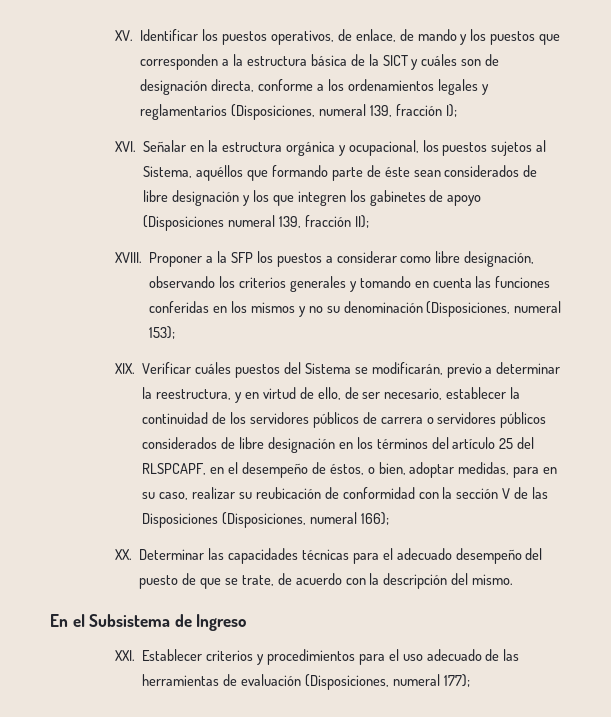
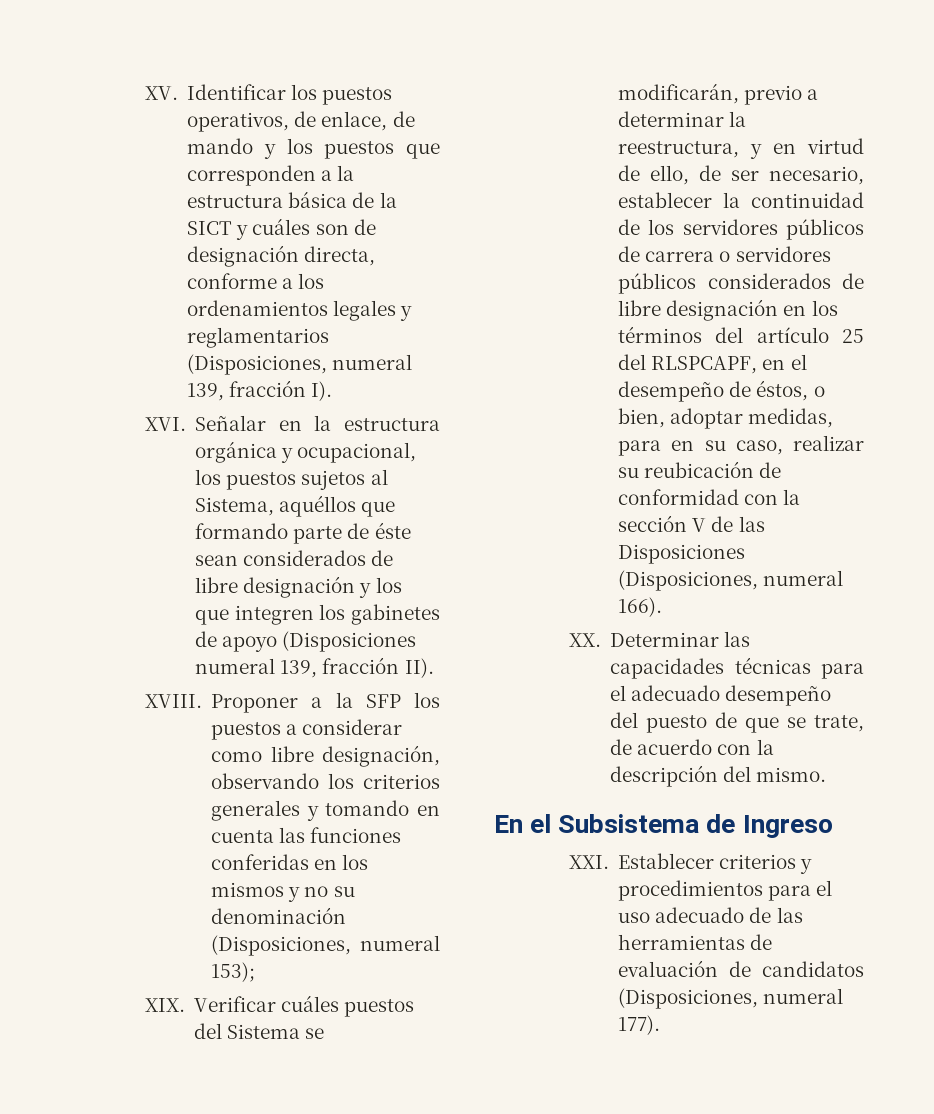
- XV. Identificar los puestos operativos, de enlace, de mando y los puestos que corresponden a la estructura básica de la SICT y cuáles son de designación directa, conforme a los ordenamientos legales y reglamentarios (Disposiciones, numeral 139, fracción I);
+ XV. Identificar los puestos operativos, de enlace, de mando y los puestos que corresponden a la estructura básica de la SICT y cuáles son de designación directa, conforme a los ordenamientos legales y reglamentarios (Disposiciones, numeral 139, fracción I).
- XVI. Señalar en la estructura orgánica y ocupacional, los puestos sujetos al Sistema, aquéllos que formando parte de éste sean considerados de libre designación y los que integren los gabinetes de apoyo (Disposiciones numeral 139, fracción II);
+ XVI. Señalar en la estructura orgánica y ocupacional, los puestos sujetos al Sistema, aquéllos que formando parte de éste sean considerados de libre designación y los que integren los gabinetes de apoyo (Disposiciones numeral 139, fracción II).
- XIX. Verificar cuáles puestos del Sistema se modificarán, previo a determinar la reestructura, y en virtud de ello, de ser necesario, establecer la continuidad de los servidores públicos de carrera o servidores públicos considerados de libre designación en los términos del artículo 25 del RLSPCAPF, en el desempeño de éstos, o bien, adoptar medidas, para en su caso, realizar su reubicación de conformidad con la sección V de las Disposiciones (Disposiciones, numeral 166);
+ XIX. Verificar cuáles puestos del Sistema se modificarán, previo a determinar la reestructura, y en virtud de ello, de ser necesario, establecer la continuidad de los servidores públicos de carrera o servidores públicos considerados de libre designación en los términos del artículo 25 del RLSPCAPF, en el desempeño de éstos, o bien, adoptar medidas, para en su caso, realizar su reubicación de conformidad con la sección V de las Disposiciones (Disposiciones, numeral 166).
- XXI. Establecer criterios y procedimientos para el uso adecuado de las herramientas de evaluación (Disposiciones, numeral 177);
+ XXI. Establecer criterios y procedimientos para el uso adecuado de las herramientas de evaluación de candidatos (Disposiciones, numeral 177).

